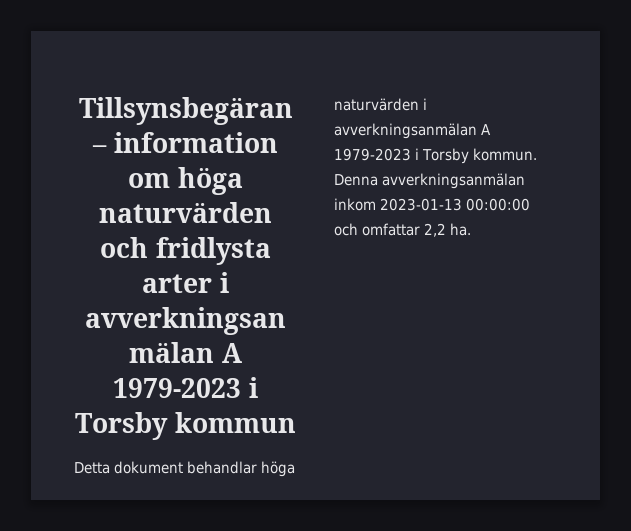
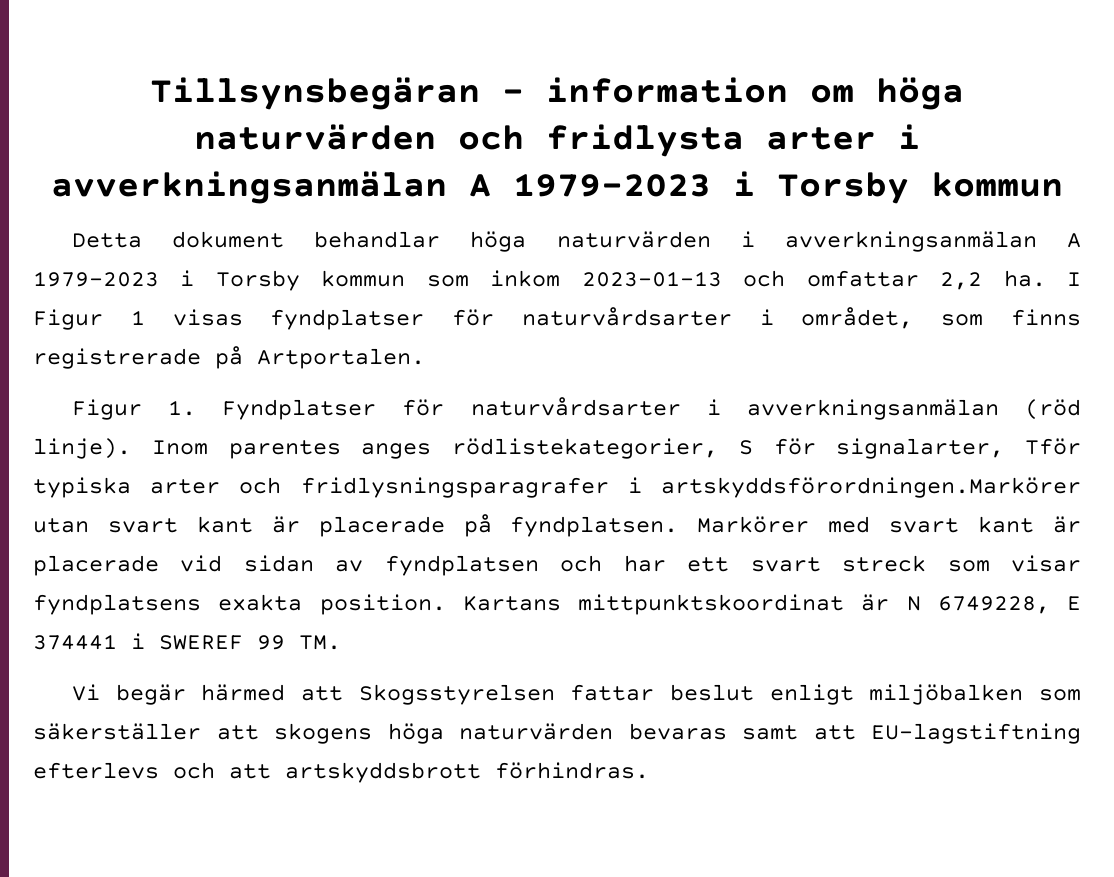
- Detta dokument behandlar höga naturvärden i avverkningsanmälan A 1979-2023 i Torsby kommun. Denna avverkningsanmälan inkom 2023-01-13 00:00:00 och omfattar 2,2 ha.
+ Detta dokument behandlar höga naturvärden i avverkningsanmälan A 1979-2023 i Torsby kommun som inkom 2023-01-13 och omfattar 2,2 ha.
+ I Figur 1 visas fyndplatser för naturvårdsarter i området, som finns registrerade på Artportalen.
+ Figur 1. Fyndplatser för naturvårdsarter i avverkningsanmälan (röd linje). Inom parentes anges rödlistekategorier, S för signalarter, Tför typiska arter och fridlysningsparagrafer i artskyddsförordningen.Markörer utan svart kant är placerade på fyndplatsen. Markörer med svart kant är placerade vid sidan av fyndplatsen och har ett svart streck som visar fyndplatsens exakta position. Kartans mittpunktskoordinat är N 6749228, E 374441 i SWEREF 99 TM.
+ Vi begär härmed att Skogsstyrelsen fattar beslut enligt miljöbalken som säkerställer att skogens höga naturvärden bevaras samt att EU-lagstiftning efterlevs och att artskyddsbrott förhindras.

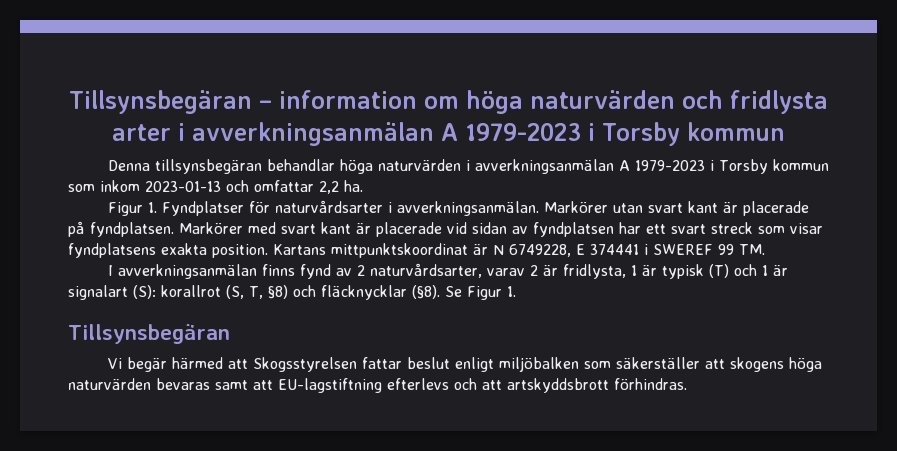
- Detta dokument behandlar höga naturvärden i avverkningsanmälan A 1979-2023 i Torsby kommun som inkom 2023-01-13 och omfattar 2,2 ha. I Figur 1 visas fyndplatser för naturvårdsarter i området, som finns registrerade på Artportalen.
+ Denna tillsynsbegäran behandlar höga naturvärden i avverkningsanmälan A 1979-2023 i Torsby kommun som inkom 2023-01-13 och omfattar 2,2 ha.
- Figur 1. Fyndplatser för naturvårdsarter i avverkningsanmälan (röd linje). Inom parentes anges rödlistekategorier, S för signalarter, Tför typiska arter och fridlysningsparagrafer i artskyddsförordningen.Markörer utan svart kant är placerade på fyndplatsen.
+ Figur 1. Fyndplatser för naturvårdsarter i avverkningsanmälan. Markörer utan svart kant är placerade på fyndplatsen.
- Markörer med svart kant är placerade vid sidan av fyndplatsen och har ett svart streck som visar fyndplatsens exakta position.
+ Markörer med svart kant är placerade vid sidan av fyndplatsen har ett svart streck som visar fyndplatsens exakta position.
+ I avverkningsanmälan finns fynd av 2 naturvårdsarter, varav 2 är fridlysta, 1 är typisk (T) och 1 är signalart (S): korallrot (S, T, §8) och fläcknycklar (§8). Se Figur 1.
+ Tillsynsbegäran

